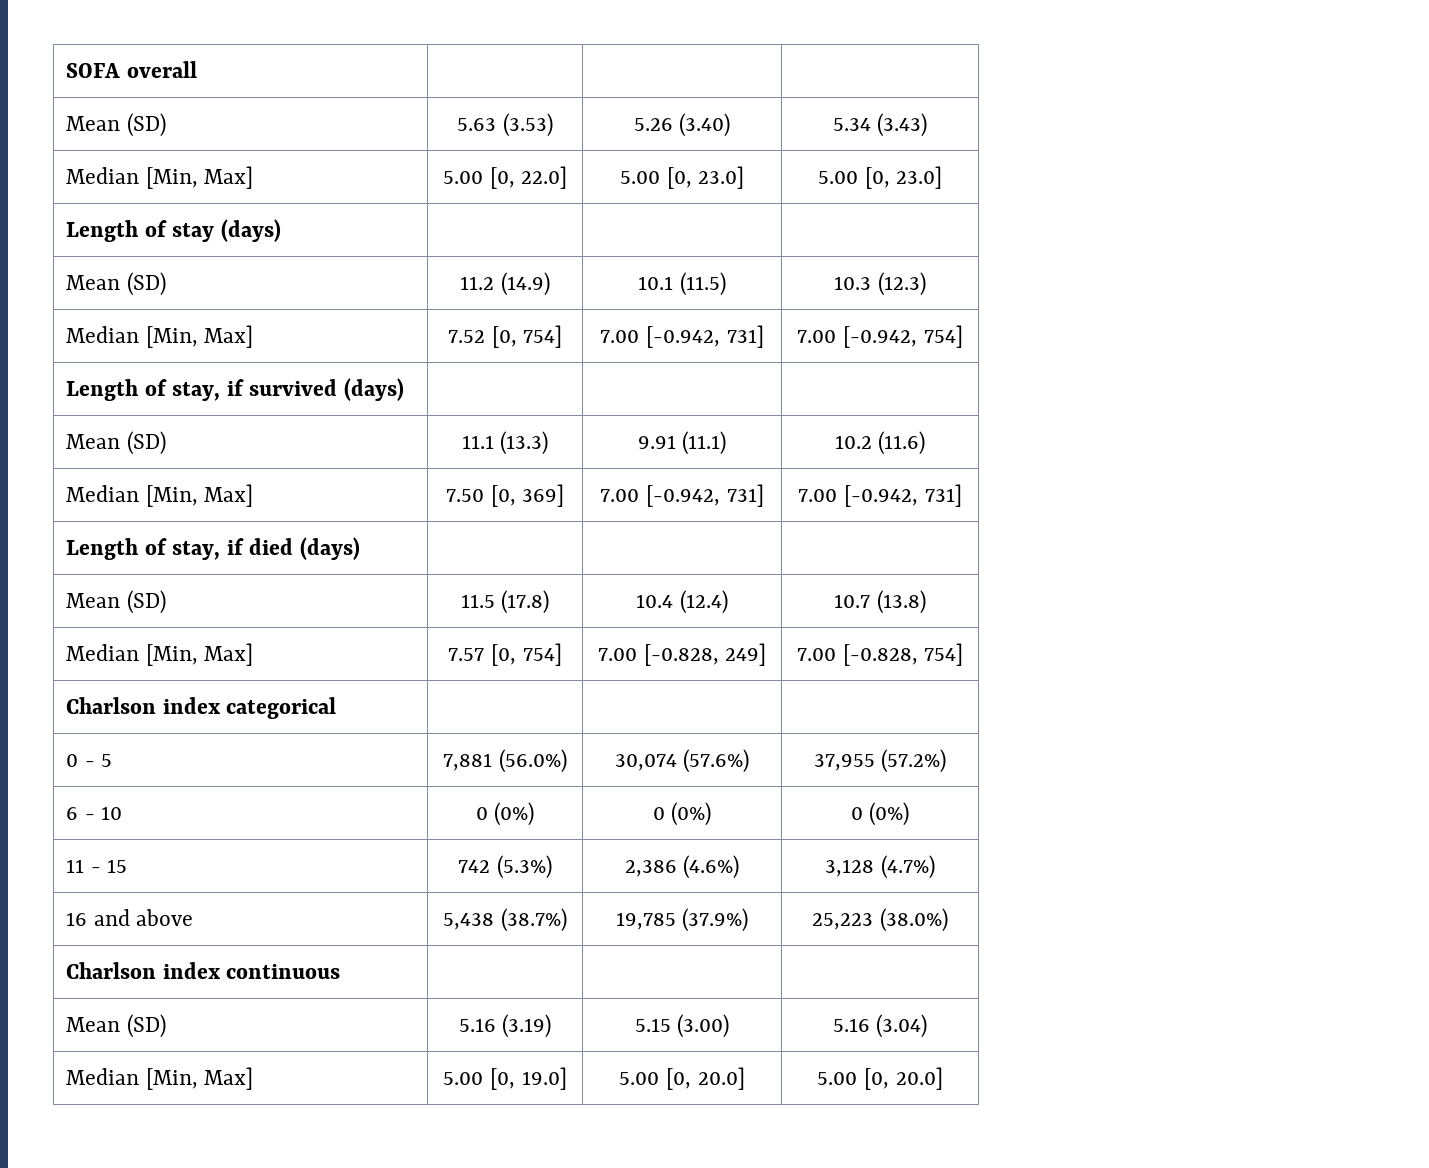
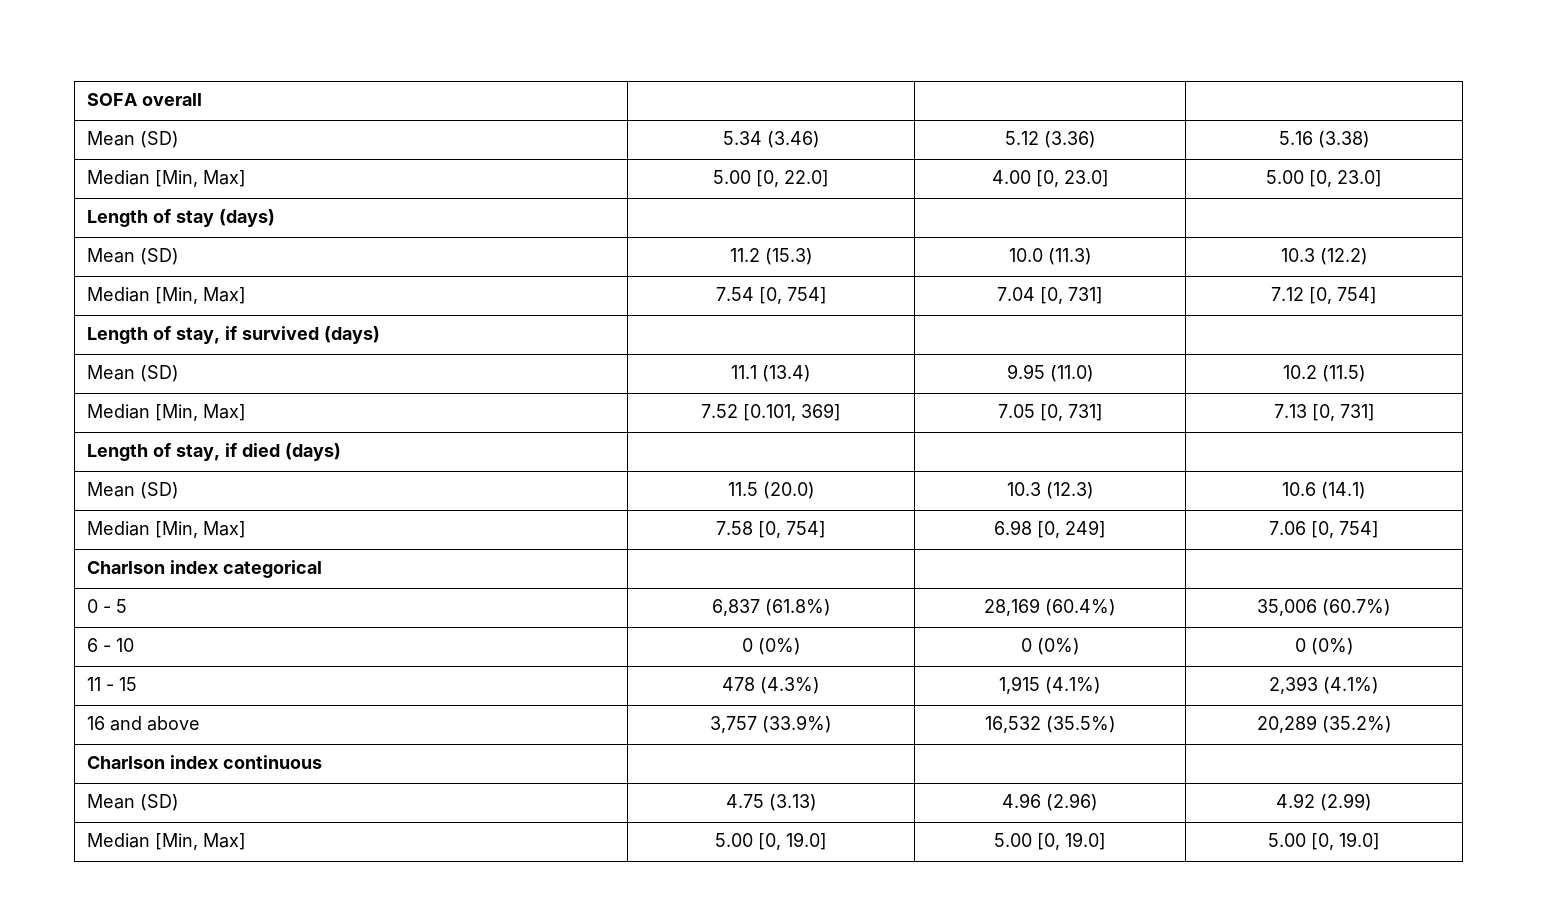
- Mean (SD) | 5.63 (3.53) | 5.26 (3.40) | 5.34 (3.43)
+ Mean (SD) | 5.34 (3.46) | 5.12 (3.36) | 5.16 (3.38)
- Median [Min, Max] | 5.00 [0, 22.0] | 5.00 [0, 23.0] | 5.00 [0, 23.0]
+ Median [Min, Max] | 5.00 [0, 22.0] | 4.00 [0, 23.0] | 5.00 [0, 23.0]
- Mean (SD) | 11.2 (14.9) | 10.1 (11.5) | 10.3 (12.3)
- Median [Min, Max] | 7.52 [0, 754] | 7.00 [-0.942, 731] | 7.00 [-0.942, 754]
+ Mean (SD) | 11.2 (15.3) | 10.0 (11.3) | 10.3 (12.2)
+ Median [Min, Max] | 7.54 [0, 754] | 7.04 [0, 731] | 7.12 [0, 754]
- Mean (SD) | 11.1 (13.3) | 9.91 (11.1) | 10.2 (11.6)
- Median [Min, Max] | 7.50 [0, 369] | 7.00 [-0.942, 731] | 7.00 [-0.942, 731]
+ Mean (SD) | 11.1 (13.4) | 9.95 (11.0) | 10.2 (11.5)
+ Median [Min, Max] | 7.52 [0.101, 369] | 7.05 [0, 731] | 7.13 [0, 731]
- Mean (SD) | 11.5 (17.8) | 10.4 (12.4) | 10.7 (13.8)
- Median [Min, Max] | 7.57 [0, 754] | 7.00 [-0.828, 249] | 7.00 [-0.828, 754]
+ Mean (SD) | 11.5 (20.0) | 10.3 (12.3) | 10.6 (14.1)
+ Median [Min, Max] | 7.58 [0, 754] | 6.98 [0, 249] | 7.06 [0, 754]
- 0 - 5 | 7,881 (56.0%) | 30,074 (57.6%) | 37,955 (57.2%)
+ 0 - 5 | 6,837 (61.8%) | 28,169 (60.4%) | 35,006 (60.7%)
- 11 - 15 | 742 (5.3%) | 2,386 (4.6%) | 3,128 (4.7%)
- 16 and above | 5,438 (38.7%) | 19,785 (37.9%) | 25,223 (38.0%)
+ 11 - 15 | 478 (4.3%) | 1,915 (4.1%) | 2,393 (4.1%)
+ 16 and above | 3,757 (33.9%) | 16,532 (35.5%) | 20,289 (35.2%)
- Mean (SD) | 5.16 (3.19) | 5.15 (3.00) | 5.16 (3.04)
+ Mean (SD) | 4.75 (3.13) | 4.96 (2.96) | 4.92 (2.99)
- Median [Min, Max] | 5.00 [0, 19.0] | 5.00 [0, 20.0] | 5.00 [0, 20.0]
+ Median [Min, Max] | 5.00 [0, 19.0] | 5.00 [0, 19.0] | 5.00 [0, 19.0]

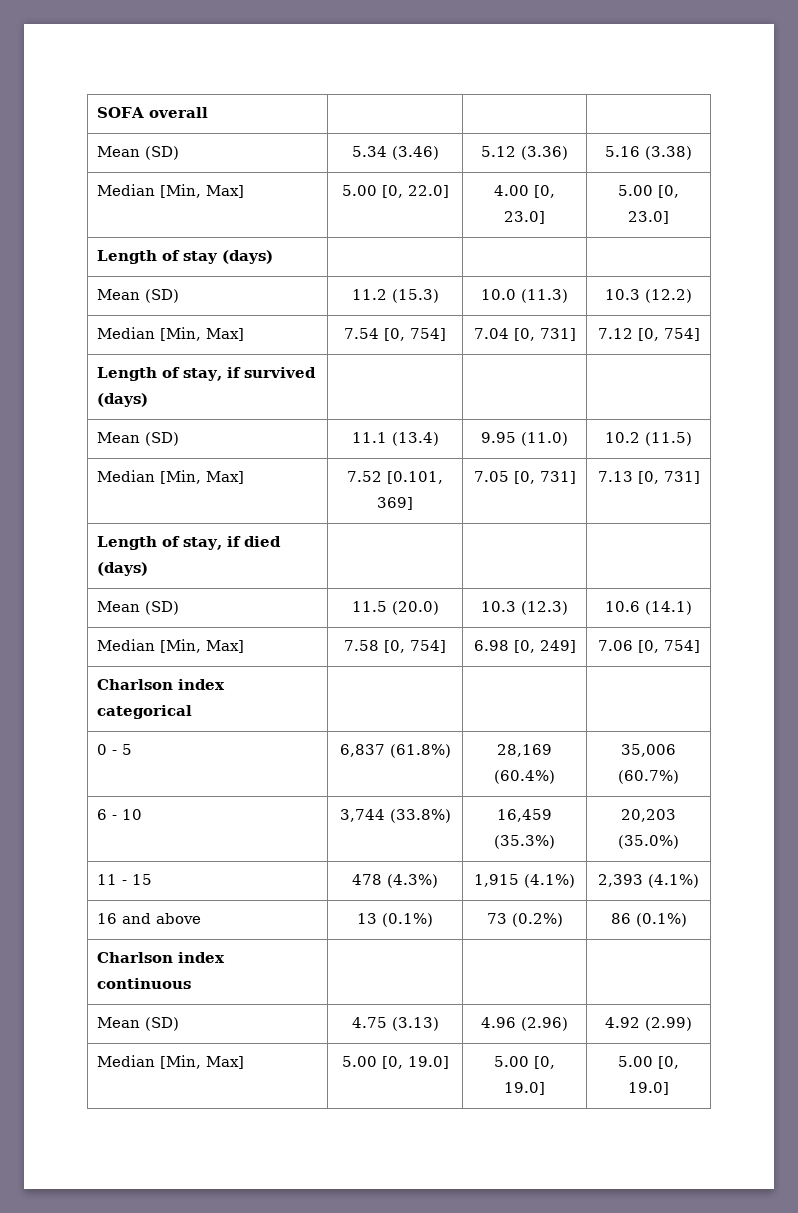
- 6 - 10 | 0 (0%) | 0 (0%) | 0 (0%)
+ 6 - 10 | 3,744 (33.8%) | 16,459 (35.3%) | 20,203 (35.0%)
- 16 and above | 3,757 (33.9%) | 16,532 (35.5%) | 20,289 (35.2%)
+ 16 and above | 13 (0.1%) | 73 (0.2%) | 86 (0.1%)

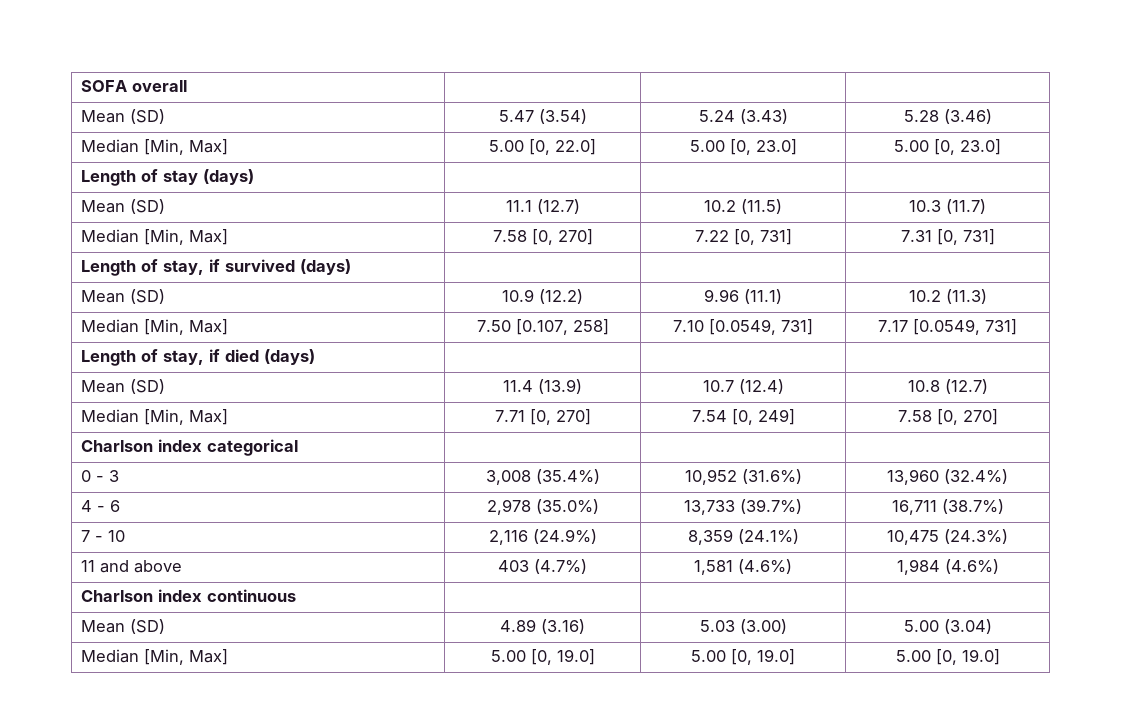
- Mean (SD) | 5.34 (3.46) | 5.12 (3.36) | 5.16 (3.38)
+ Mean (SD) | 5.47 (3.54) | 5.24 (3.43) | 5.28 (3.46)
- Median [Min, Max] | 5.00 [0, 22.0] | 4.00 [0, 23.0] | 5.00 [0, 23.0]
+ Median [Min, Max] | 5.00 [0, 22.0] | 5.00 [0, 23.0] | 5.00 [0, 23.0]
- Mean (SD) | 11.2 (15.3) | 10.0 (11.3) | 10.3 (12.2)
- Median [Min, Max] | 7.54 [0, 754] | 7.04 [0, 731] | 7.12 [0, 754]
+ Mean (SD) | 11.1 (12.7) | 10.2 (11.5) | 10.3 (11.7)
+ Median [Min, Max] | 7.58 [0, 270] | 7.22 [0, 731] | 7.31 [0, 731]
- Mean (SD) | 11.1 (13.4) | 9.95 (11.0) | 10.2 (11.5)
- Median [Min, Max] | 7.52 [0.101, 369] | 7.05 [0, 731] | 7.13 [0, 731]
+ Mean (SD) | 10.9 (12.2) | 9.96 (11.1) | 10.2 (11.3)
+ Median [Min, Max] | 7.50 [0.107, 258] | 7.10 [0.0549, 731] | 7.17 [0.0549, 731]
- Mean (SD) | 11.5 (20.0) | 10.3 (12.3) | 10.6 (14.1)
- Median [Min, Max] | 7.58 [0, 754] | 6.98 [0, 249] | 7.06 [0, 754]
+ Mean (SD) | 11.4 (13.9) | 10.7 (12.4) | 10.8 (12.7)
+ Median [Min, Max] | 7.71 [0, 270] | 7.54 [0, 249] | 7.58 [0, 270]
- 0 - 5 | 6,837 (61.8%) | 28,169 (60.4%) | 35,006 (60.7%)
- 6 - 10 | 3,744 (33.8%) | 16,459 (35.3%) | 20,203 (35.0%)
- 11 - 15 | 478 (4.3%) | 1,915 (4.1%) | 2,393 (4.1%)
- 16 and above | 13 (0.1%) | 73 (0.2%) | 86 (0.1%)
+ 0 - 3 | 3,008 (35.4%) | 10,952 (31.6%) | 13,960 (32.4%)
+ 4 - 6 | 2,978 (35.0%) | 13,733 (39.7%) | 16,711 (38.7%)
+ 7 - 10 | 2,116 (24.9%) | 8,359 (24.1%) | 10,475 (24.3%)
+ 11 and above | 403 (4.7%) | 1,581 (4.6%) | 1,984 (4.6%)
- Mean (SD) | 4.75 (3.13) | 4.96 (2.96) | 4.92 (2.99)
+ Mean (SD) | 4.89 (3.16) | 5.03 (3.00) | 5.00 (3.04)

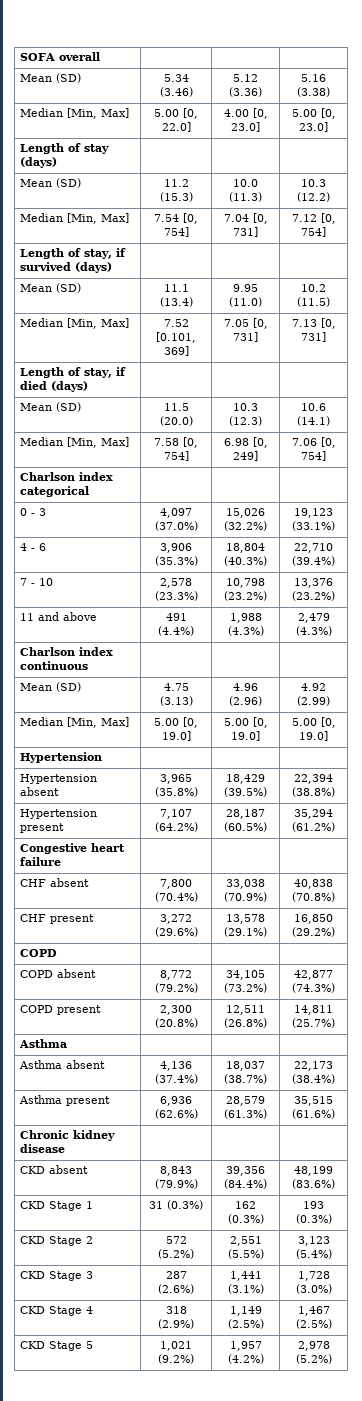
- Mean (SD) | 5.47 (3.54) | 5.24 (3.43) | 5.28 (3.46)
+ Mean (SD) | 5.34 (3.46) | 5.12 (3.36) | 5.16 (3.38)
- Median [Min, Max] | 5.00 [0, 22.0] | 5.00 [0, 23.0] | 5.00 [0, 23.0]
+ Median [Min, Max] | 5.00 [0, 22.0] | 4.00 [0, 23.0] | 5.00 [0, 23.0]
- Mean (SD) | 11.1 (12.7) | 10.2 (11.5) | 10.3 (11.7)
- Median [Min, Max] | 7.58 [0, 270] | 7.22 [0, 731] | 7.31 [0, 731]
+ Mean (SD) | 11.2 (15.3) | 10.0 (11.3) | 10.3 (12.2)
+ Median [Min, Max] | 7.54 [0, 754] | 7.04 [0, 731] | 7.12 [0, 754]
- Mean (SD) | 10.9 (12.2) | 9.96 (11.1) | 10.2 (11.3)
- Median [Min, Max] | 7.50 [0.107, 258] | 7.10 [0.0549, 731] | 7.17 [0.0549, 731]
+ Mean (SD) | 11.1 (13.4) | 9.95 (11.0) | 10.2 (11.5)
+ Median [Min, Max] | 7.52 [0.101, 369] | 7.05 [0, 731] | 7.13 [0, 731]
- Mean (SD) | 11.4 (13.9) | 10.7 (12.4) | 10.8 (12.7)
- Median [Min, Max] | 7.71 [0, 270] | 7.54 [0, 249] | 7.58 [0, 270]
+ Mean (SD) | 11.5 (20.0) | 10.3 (12.3) | 10.6 (14.1)
+ Median [Min, Max] | 7.58 [0, 754] | 6.98 [0, 249] | 7.06 [0, 754]
- 0 - 3 | 3,008 (35.4%) | 10,952 (31.6%) | 13,960 (32.4%)
- 4 - 6 | 2,978 (35.0%) | 13,733 (39.7%) | 16,711 (38.7%)
- 7 - 10 | 2,116 (24.9%) | 8,359 (24.1%) | 10,475 (24.3%)
- 11 and above | 403 (4.7%) | 1,581 (4.6%) | 1,984 (4.6%)
+ 0 - 3 | 4,097 (37.0%) | 15,026 (32.2%) | 19,123 (33.1%)
+ 4 - 6 | 3,906 (35.3%) | 18,804 (40.3%) | 22,710 (39.4%)
+ 7 - 10 | 2,578 (23.3%) | 10,798 (23.2%) | 13,376 (23.2%)
+ 11 and above | 491 (4.4%) | 1,988 (4.3%) | 2,479 (4.3%)
- Mean (SD) | 4.89 (3.16) | 5.03 (3.00) | 5.00 (3.04)
+ Mean (SD) | 4.75 (3.13) | 4.96 (2.96) | 4.92 (2.99)
+ Hypertension | | |
+ Hypertension absent | 3,965 (35.8%) | 18,429 (39.5%) | 22,394 (38.8%)
+ Hypertension present | 7,107 (64.2%) | 28,187 (60.5%) | 35,294 (61.2%)
+ Congestive heart failure | | |
+ CHF absent | 7,800 (70.4%) | 33,038 (70.9%) | 40,838 (70.8%)
+ CHF present | 3,272 (29.6%) | 13,578 (29.1%) | 16,850 (29.2%)
+ COPD | | |
+ COPD absent | 8,772 (79.2%) | 34,105 (73.2%) | 42,877 (74.3%)
+ COPD present | 2,300 (20.8%) | 12,511 (26.8%) | 14,811 (25.7%)
+ Asthma | | |
+ Asthma absent | 4,136 (37.4%) | 18,037 (38.7%) | 22,173 (38.4%)
+ Asthma present | 6,936 (62.6%) | 28,579 (61.3%) | 35,515 (61.6%)
+ Chronic kidney disease | | |
+ CKD absent | 8,843 (79.9%) | 39,356 (84.4%) | 48,199 (83.6%)
+ CKD Stage 1 | 31 (0.3%) | 162 (0.3%) | 193 (0.3%)
+ CKD Stage 2 | 572 (5.2%) | 2,551 (5.5%) | 3,123 (5.4%)
+ CKD Stage 3 | 287 (2.6%) | 1,441 (3.1%) | 1,728 (3.0%)
+ CKD Stage 4 | 318 (2.9%) | 1,149 (2.5%) | 1,467 (2.5%)
+ CKD Stage 5 | 1,021 (9.2%) | 1,957 (4.2%) | 2,978 (5.2%)

